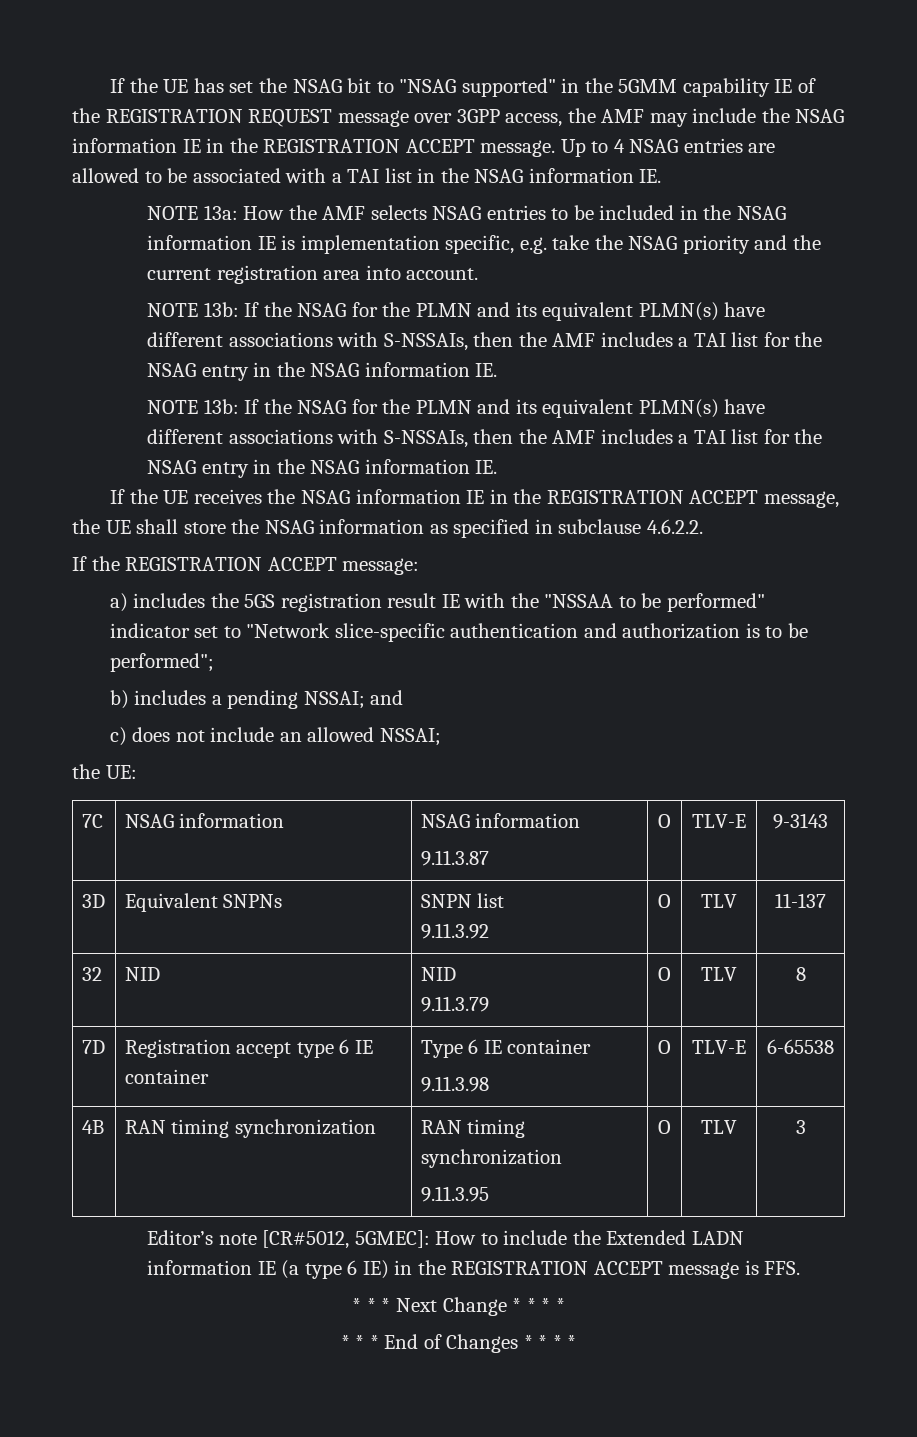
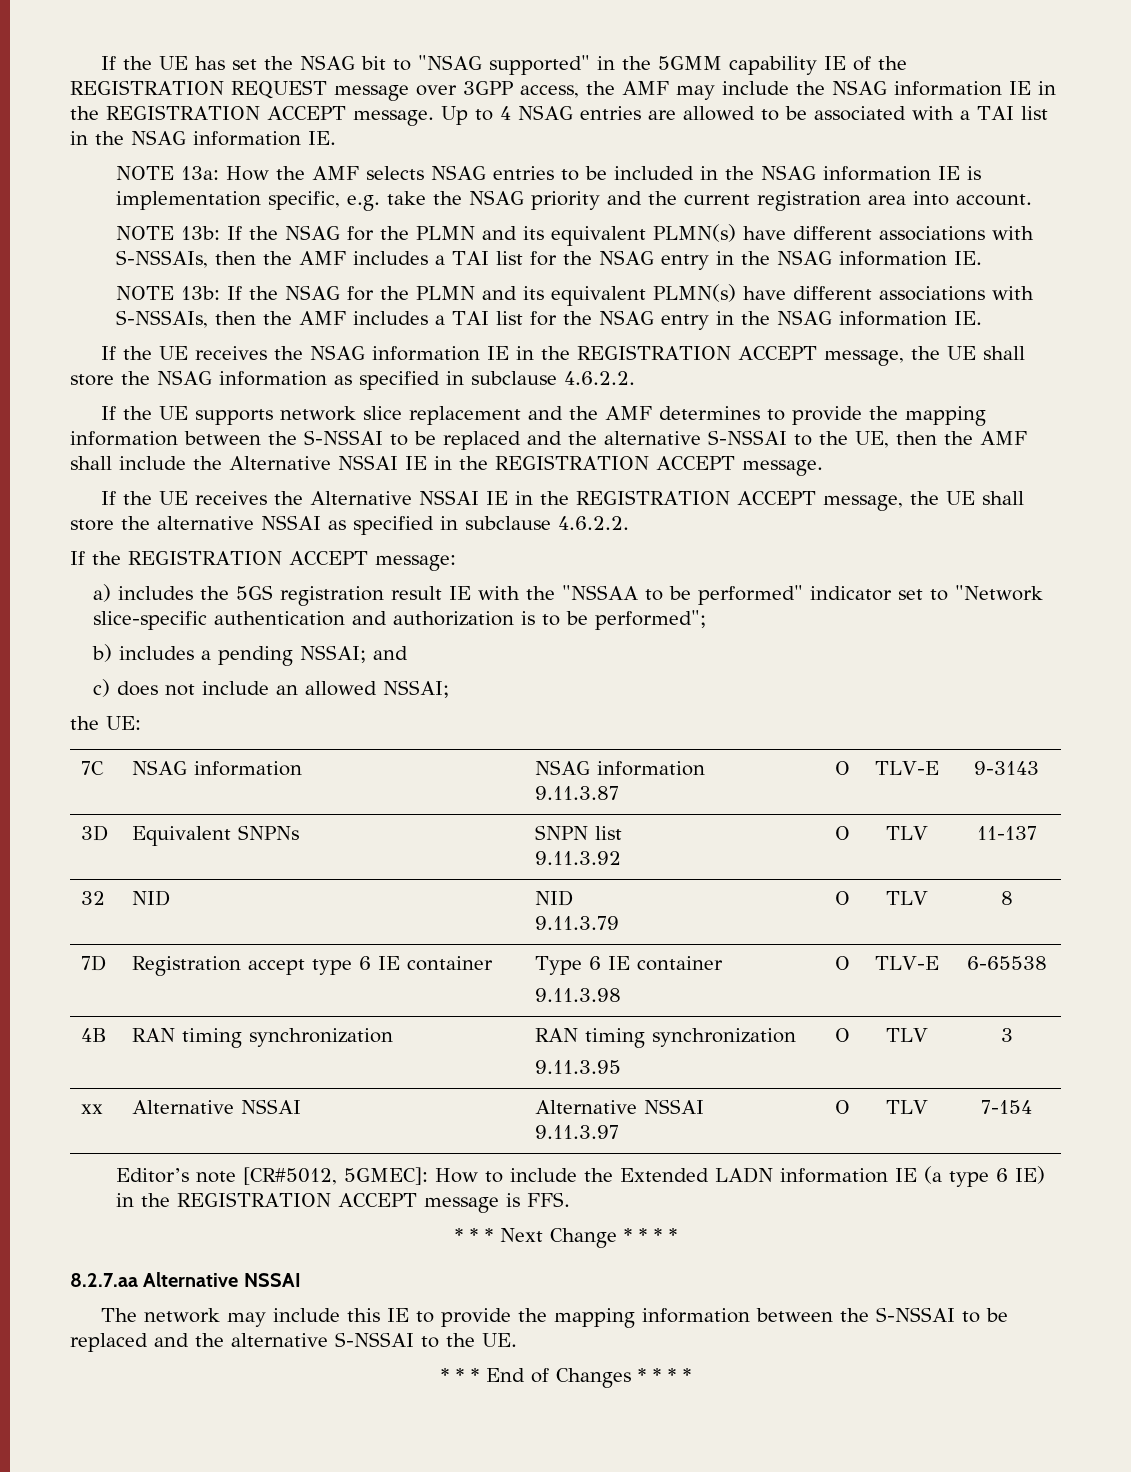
+ If the UE supports network slice replacement and the AMF determines to provide the mapping information between the S-NSSAI to be replaced and the alternative S-NSSAI to the UE, then the AMF shall include the Alternative NSSAI IE in the REGISTRATION ACCEPT message.
+ If the UE receives the Alternative NSSAI IE in the REGISTRATION ACCEPT message, the UE shall store the alternative NSSAI as specified in subclause 4.6.2.2.
+ xx | Alternative NSSAI | Alternative NSSAI
+ 9.11.3.97 | O | TLV | 7-154
+ 8.2.7.aa Alternative NSSAI
+ The network may include this IE to provide the mapping information between the S-NSSAI to be replaced and the alternative S-NSSAI to the UE.

